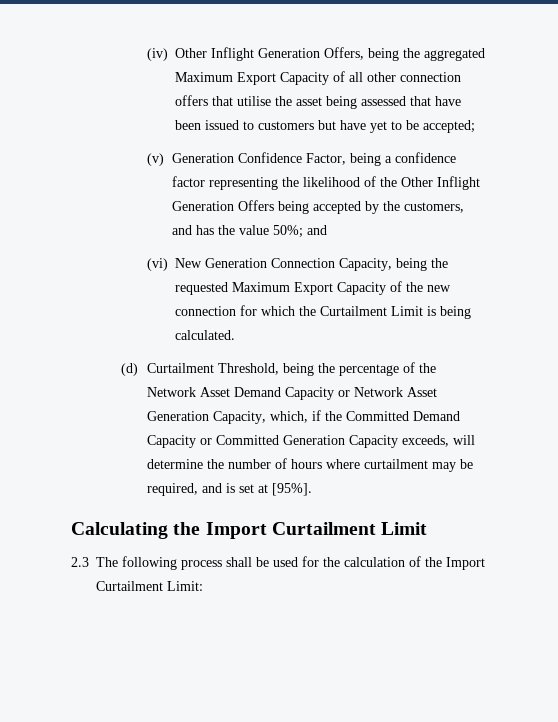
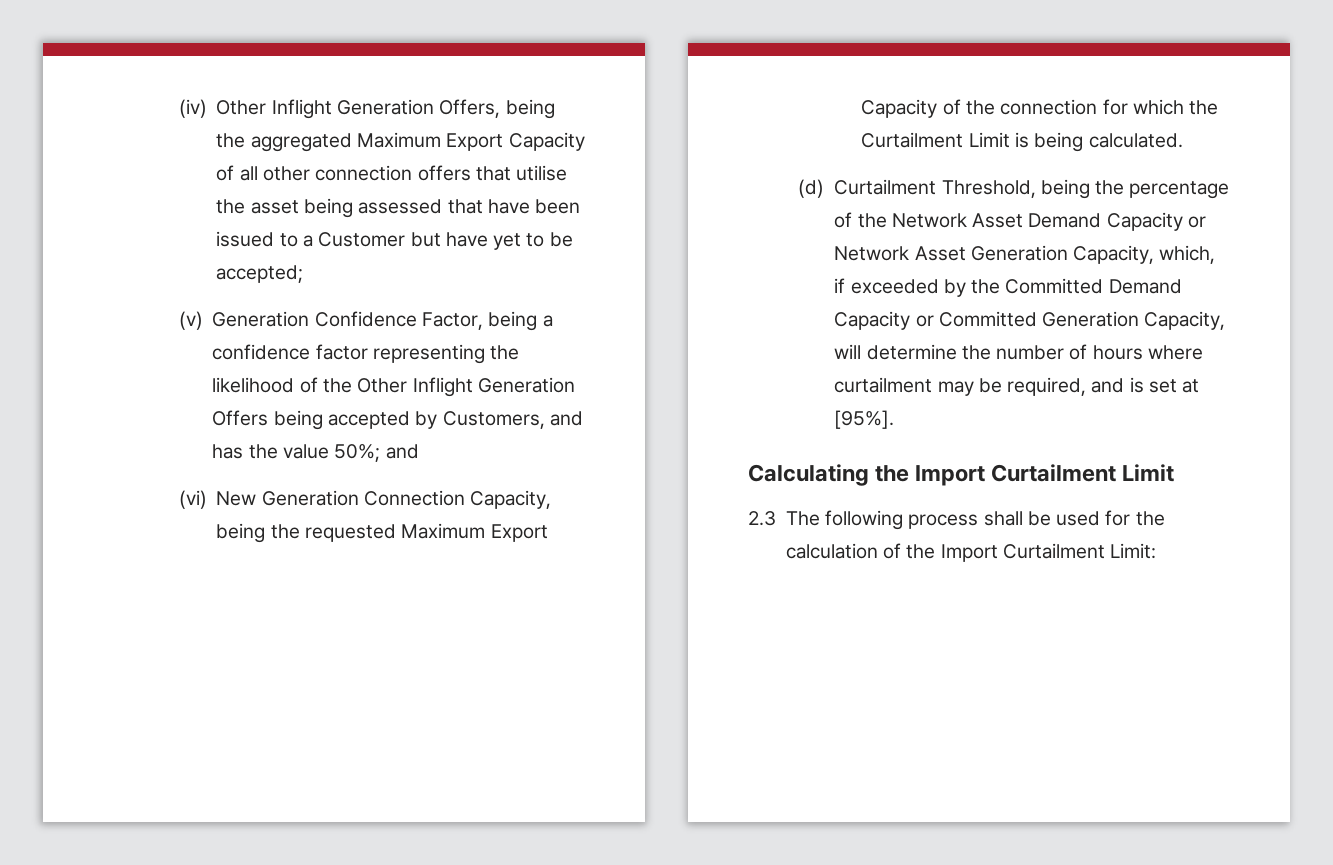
- (iv) Other Inflight Generation Offers, being the aggregated Maximum Export Capacity of all other connection offers that utilise the asset being assessed that have been issued to customers but have yet to be accepted;
+ (iv) Other Inflight Generation Offers, being the aggregated Maximum Export Capacity of all other connection offers that utilise the asset being assessed that have been issued to a Customer but have yet to be accepted;
- (v) Generation Confidence Factor, being a confidence factor representing the likelihood of the Other Inflight Generation Offers being accepted by the customers, and has the value 50%; and
+ (v) Generation Confidence Factor, being a confidence factor representing the likelihood of the Other Inflight Generation Offers being accepted by Customers, and has the value 50%; and
- (vi) New Generation Connection Capacity, being the requested Maximum Export Capacity of the new connection for which the Curtailment Limit is being calculated.
+ (vi) New Generation Connection Capacity, being the requested Maximum Export Capacity of the connection for which the Curtailment Limit is being calculated.
- (d) Curtailment Threshold, being the percentage of the Network Asset Demand Capacity or Network Asset Generation Capacity, which, if the Committed Demand Capacity or Committed Generation Capacity exceeds, will determine the number of hours where curtailment may be required, and is set at [95%].
+ (d) Curtailment Threshold, being the percentage of the Network Asset Demand Capacity or Network Asset Generation Capacity, which, if exceeded by the Committed Demand Capacity or Committed Generation Capacity, will determine the number of hours where curtailment may be required, and is set at [95%].

